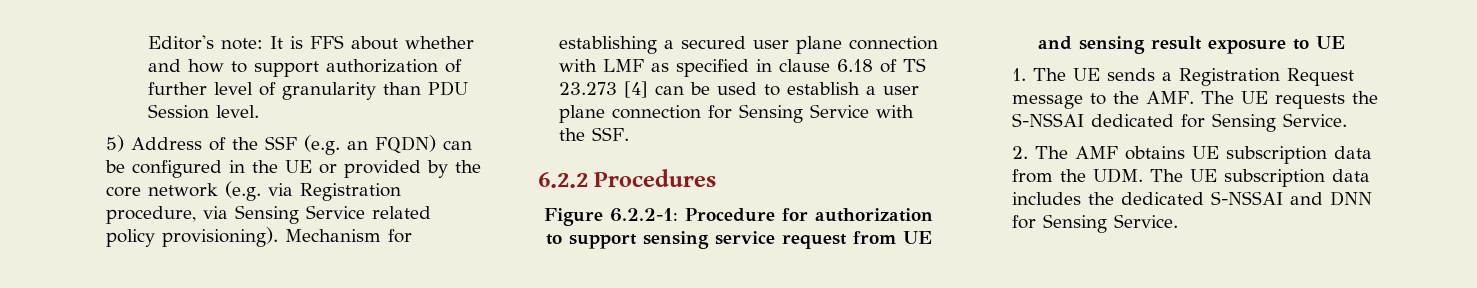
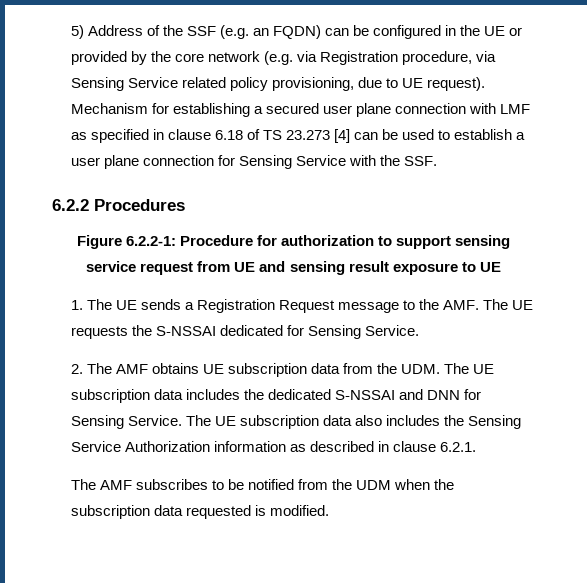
- Editor's note: It is FFS about whether and how to support authorization of further level of granularity than PDU Session level.
- 5) Address of the SSF (e.g. an FQDN) can be configured in the UE or provided by the core network (e.g. via Registration procedure, via Sensing Service related policy provisioning).
+ 5) Address of the SSF (e.g. an FQDN) can be configured in the UE or provided by the core network (e.g. via Registration procedure, via Sensing Service related policy provisioning, due to UE request).
+ The UE subscription data also includes the Sensing Service Authorization information as described in clause 6.2.1.
+ The AMF subscribes to be notified from the UDM when the subscription data requested is modified.

